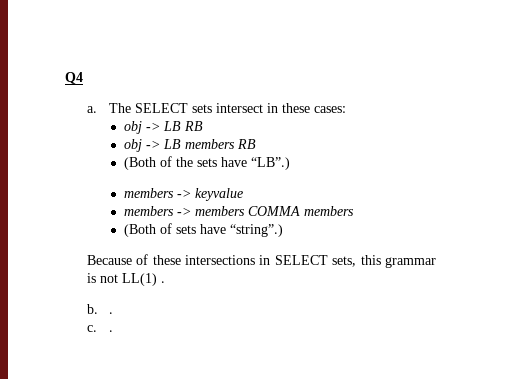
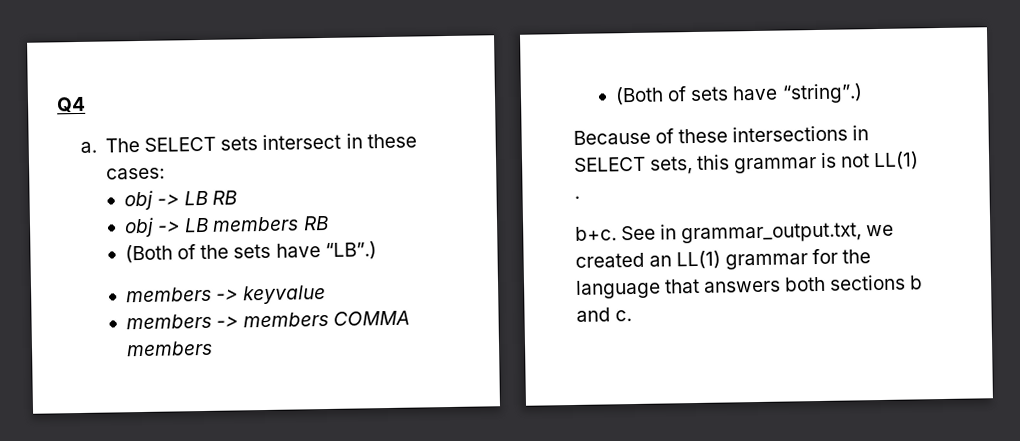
- b. .
- c. .
+ b+c. See in grammar_output.txt, we created an LL(1) grammar for the language that answers both sections b and c.

